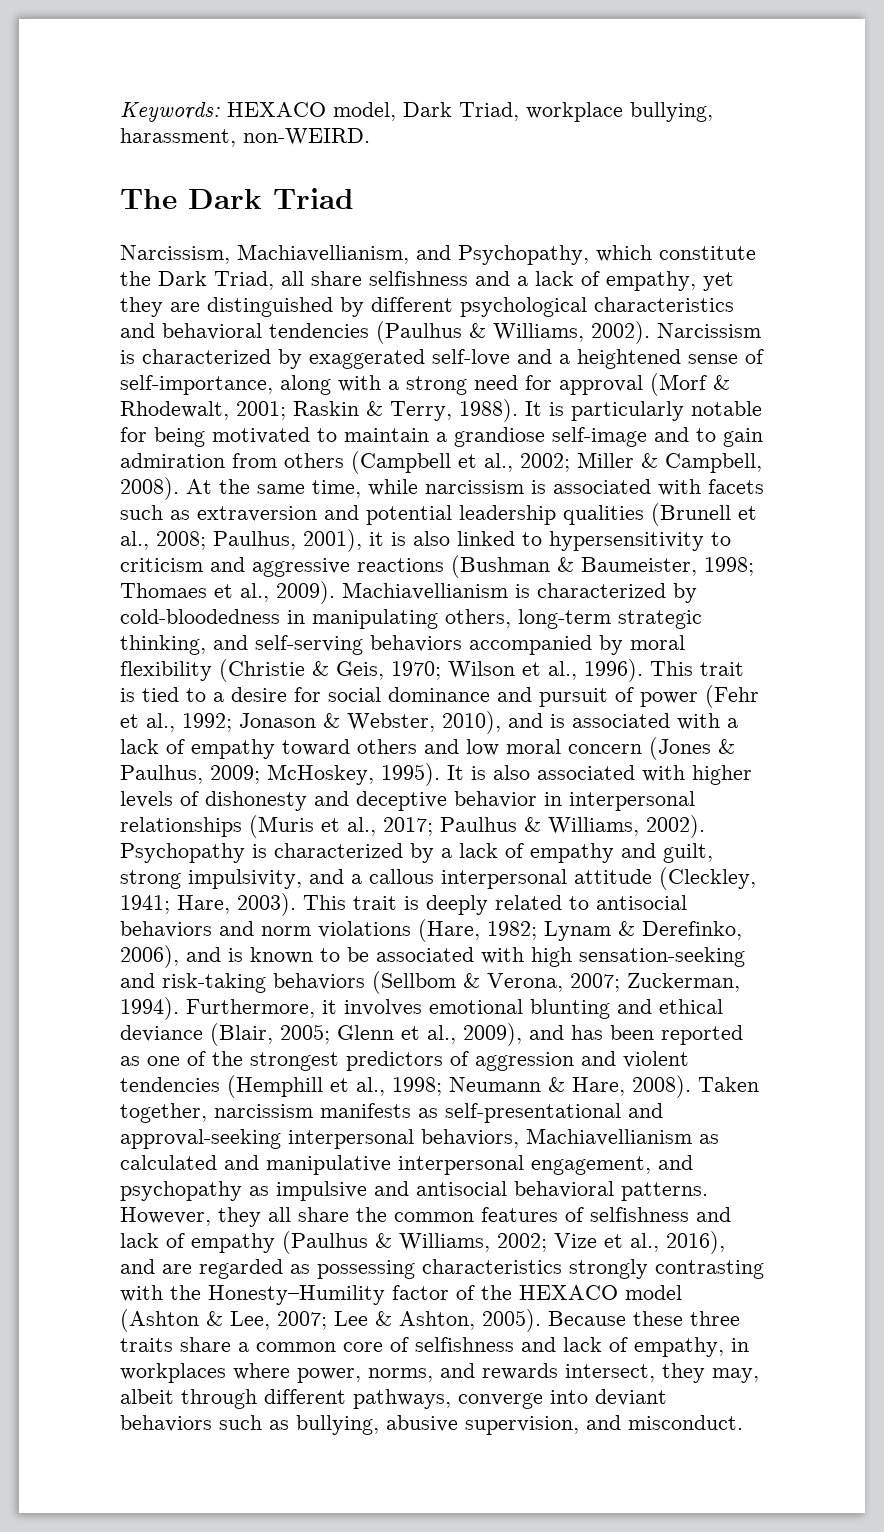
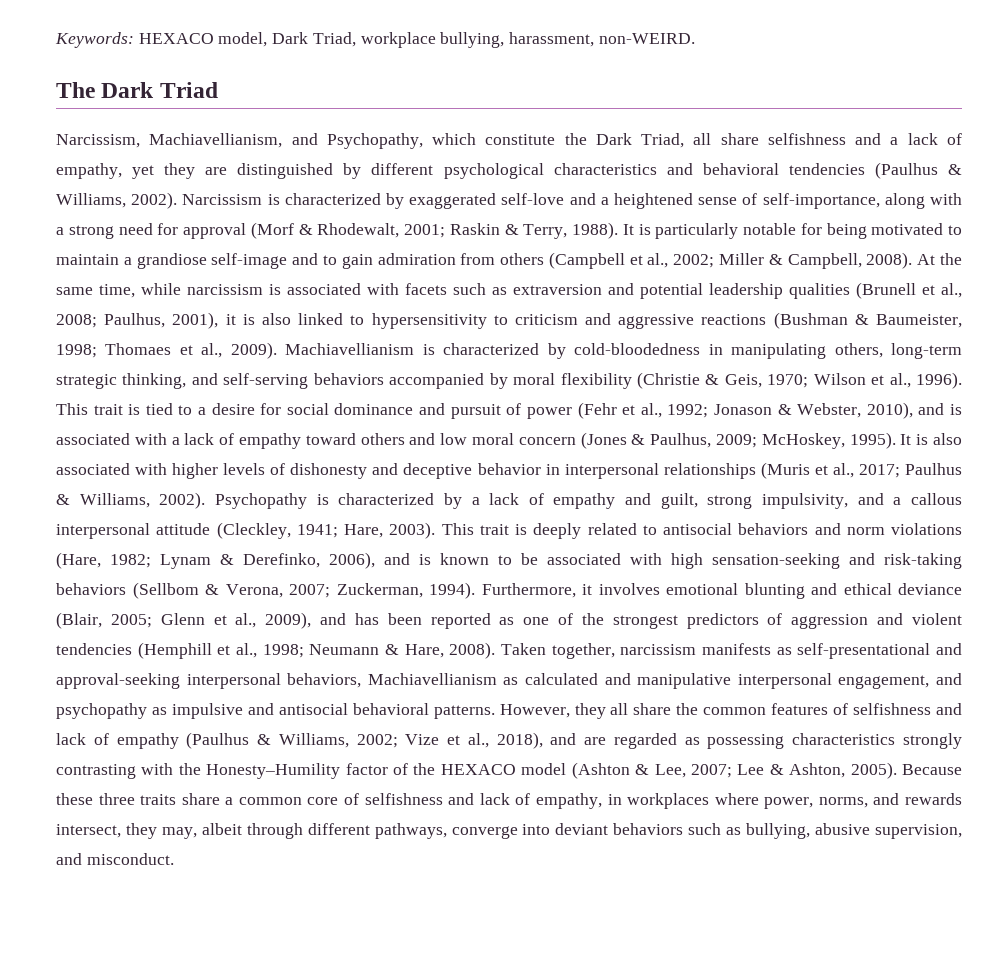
- However, they all share the common features of selfishness and lack of empathy (Paulhus & Williams, 2002; Vize et al., 2016), and are regarded as possessing characteristics strongly contrasting with the Honesty–Humility factor of the HEXACO model (Ashton & Lee, 2007; Lee & Ashton, 2005).
+ However, they all share the common features of selfishness and lack of empathy (Paulhus & Williams, 2002; Vize et al., 2018), and are regarded as possessing characteristics strongly contrasting with the Honesty–Humility factor of the HEXACO model (Ashton & Lee, 2007; Lee & Ashton, 2005).

